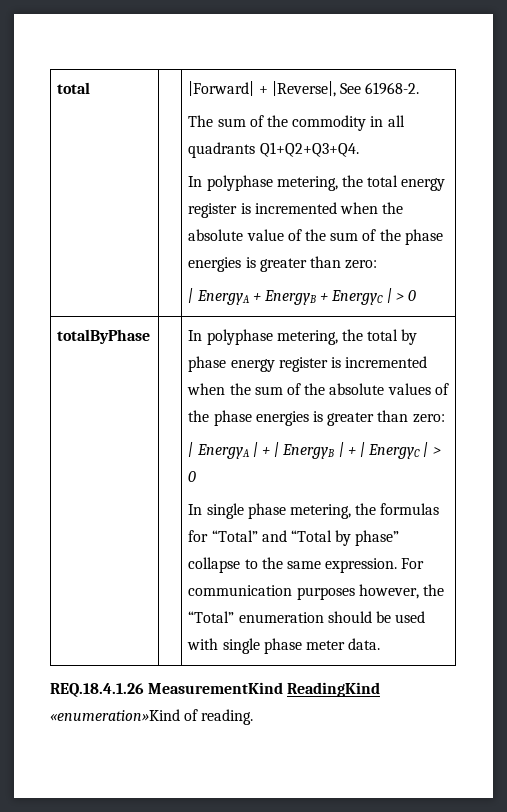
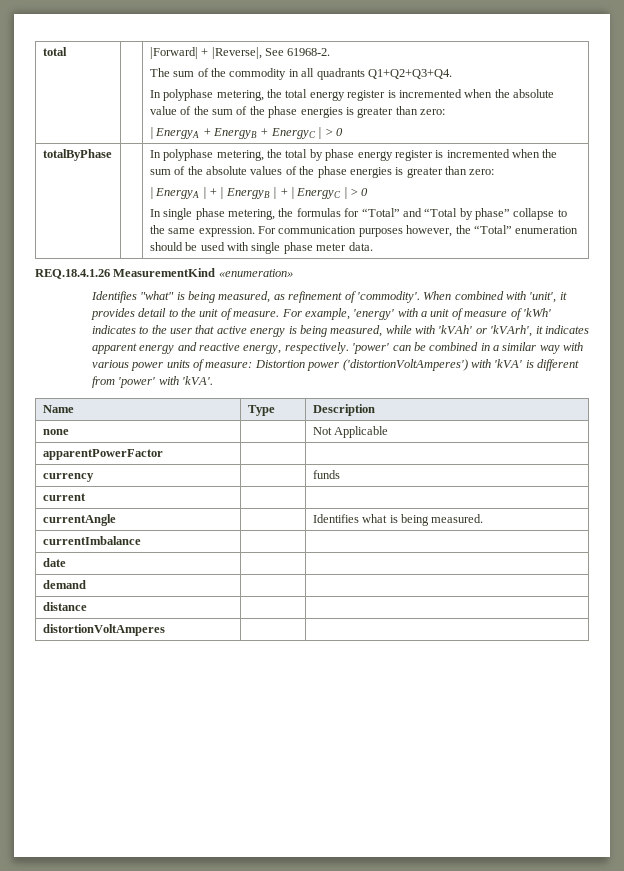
- REQ.18.4.1.26 MeasurementKind ReadingKind «enumeration»Kind of reading.
+ REQ.18.4.1.26 MeasurementKind «enumeration»
+ Identifies "what" is being measured, as refinement of 'commodity'. When combined with 'unit', it provides detail to the unit of measure. For example, 'energy' with a unit of measure of 'kWh' indicates to the user that active energy is being measured, while with 'kVAh' or 'kVArh', it indicates apparent energy and reactive energy, respectively. 'power' can be combined in a similar way with various power units of measure: Distortion power ('distortionVoltAmperes') with 'kVA' is different from 'power' with 'kVA'.
+ Name | Type | Description
+ none | | Not Applicable
+ apparentPowerFactor | |
+ currency | | funds
+ current | |
+ currentAngle | | Identifies what is being measured.
+ currentImbalance | |
+ date | |
+ demand | |
+ distance | |
+ distortionVoltAmperes | |

